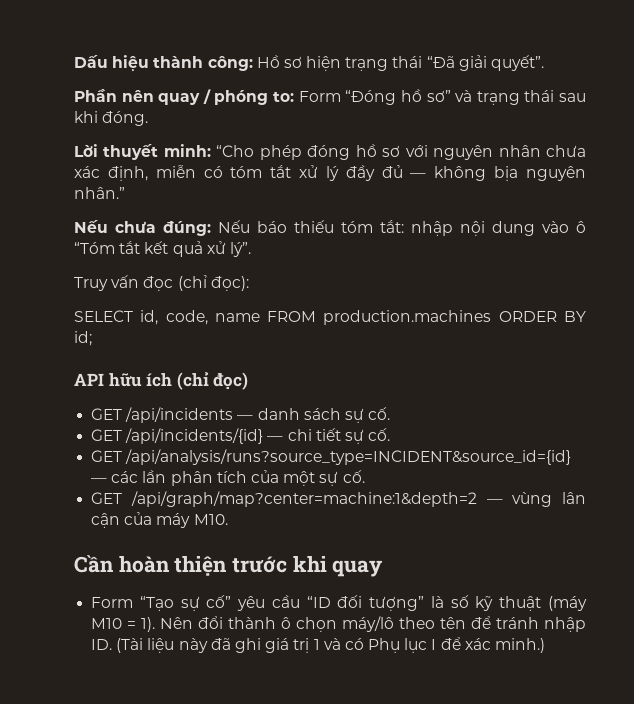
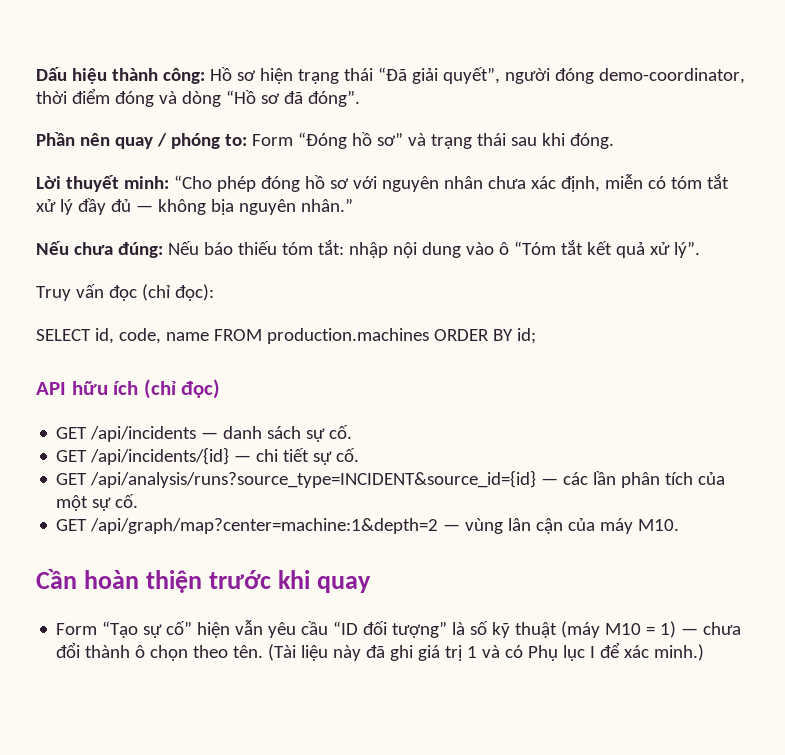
- Dấu hiệu thành công: Hồ sơ hiện trạng thái “Đã giải quyết”.
+ Dấu hiệu thành công: Hồ sơ hiện trạng thái “Đã giải quyết”, người đóng demo-coordinator, thời điểm đóng và dòng “Hồ sơ đã đóng”.
- Form “Tạo sự cố” yêu cầu “ID đối tượng” là số kỹ thuật (máy M10 = 1). Nên đổi thành ô chọn máy/lô theo tên để tránh nhập ID. (Tài liệu này đã ghi giá trị 1 và có Phụ lục I để xác minh.)
+ Form “Tạo sự cố” hiện vẫn yêu cầu “ID đối tượng” là số kỹ thuật (máy M10 = 1) — chưa đổi thành ô chọn theo tên. (Tài liệu này đã ghi giá trị 1 và có Phụ lục I để xác minh.)

